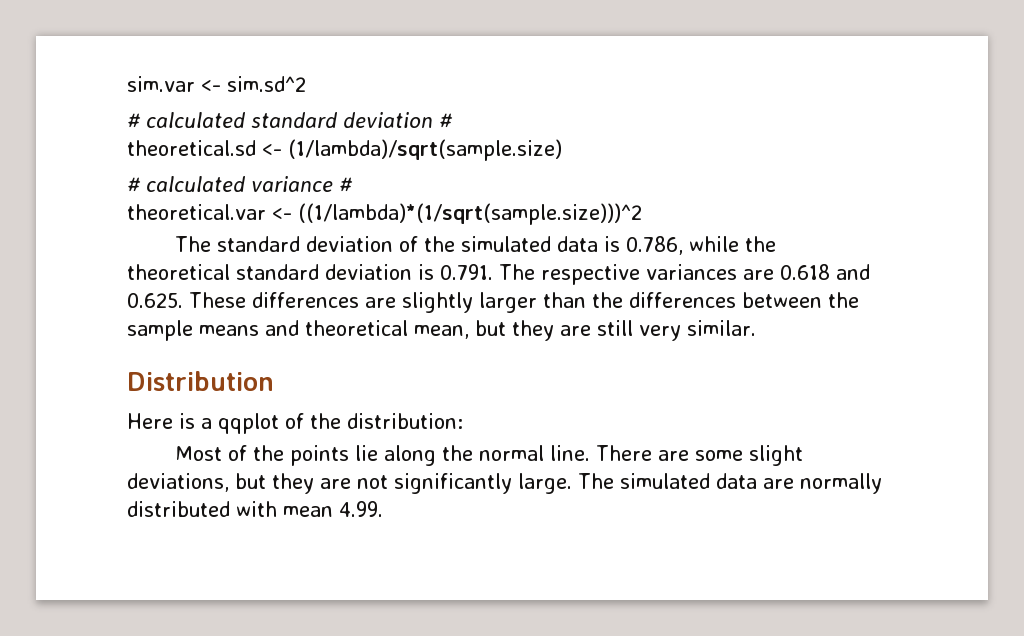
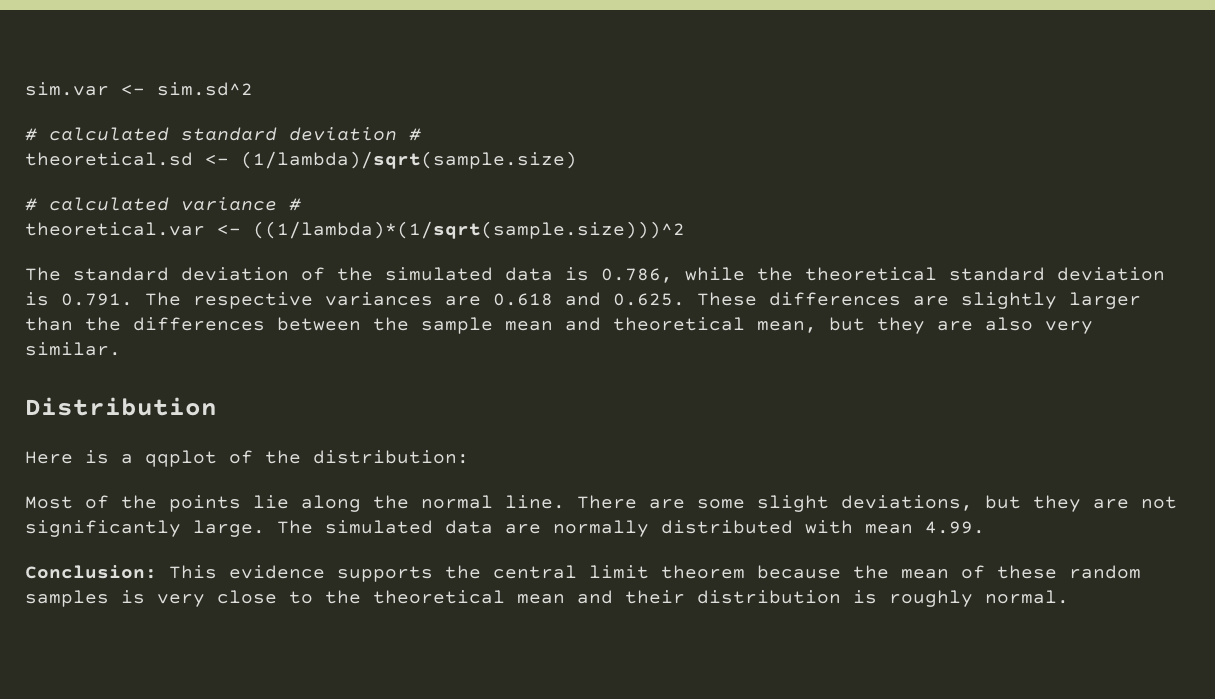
- The standard deviation of the simulated data is 0.786, while the theoretical standard deviation is 0.791. The respective variances are 0.618 and 0.625. These differences are slightly larger than the differences between the sample means and theoretical mean, but they are still very similar.
+ The standard deviation of the simulated data is 0.786, while the theoretical standard deviation is 0.791. The respective variances are 0.618 and 0.625. These differences are slightly larger than the differences between the sample mean and theoretical mean, but they are also very similar.
+ Conclusion: This evidence supports the central limit theorem because the mean of these random samples is very close to the theoretical mean and their distribution is roughly normal.

